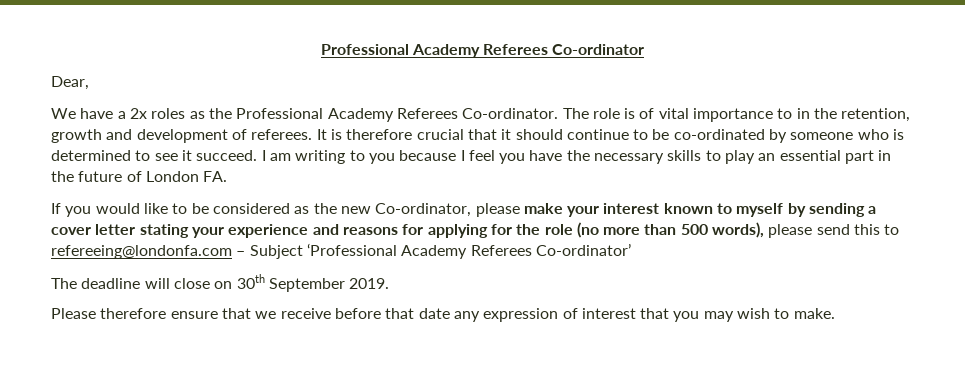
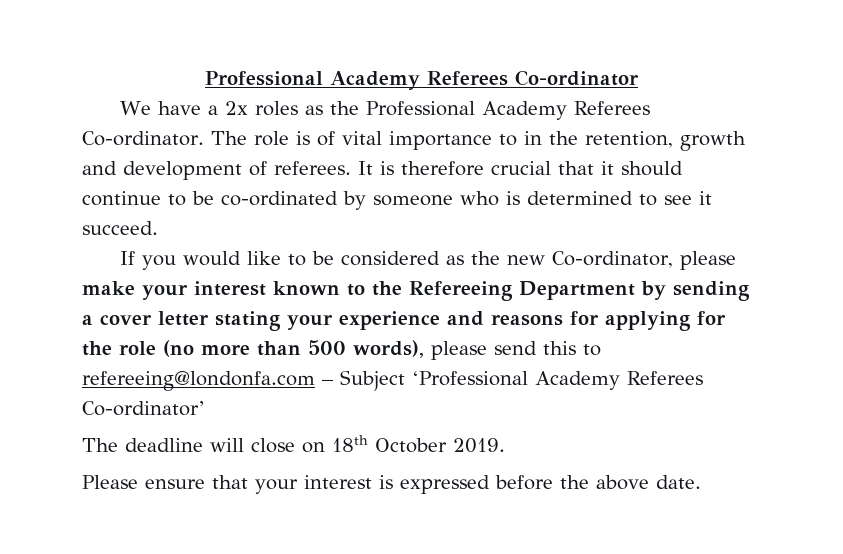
- Dear,
- I am writing to you because I feel you have the necessary skills to play an essential part in the future of London FA.
- If you would like to be considered as the new Co-ordinator, please make your interest known to myself by sending a cover letter stating your experience and reasons for applying for the role (no more than 500 words), please send this to refereeing@londonfa.com – Subject ‘Professional Academy Referees Co-ordinator’
+ If you would like to be considered as the new Co-ordinator, please make your interest known to the Refereeing Department by sending a cover letter stating your experience and reasons for applying for the role (no more than 500 words), please send this to refereeing@londonfa.com – Subject ‘Professional Academy Referees Co-ordinator’
- The deadline will close on 30th September 2019.
+ The deadline will close on 18th October 2019.
- Please therefore ensure that we receive before that date any expression of interest that you may wish to make.
+ Please ensure that your interest is expressed before the above date.

